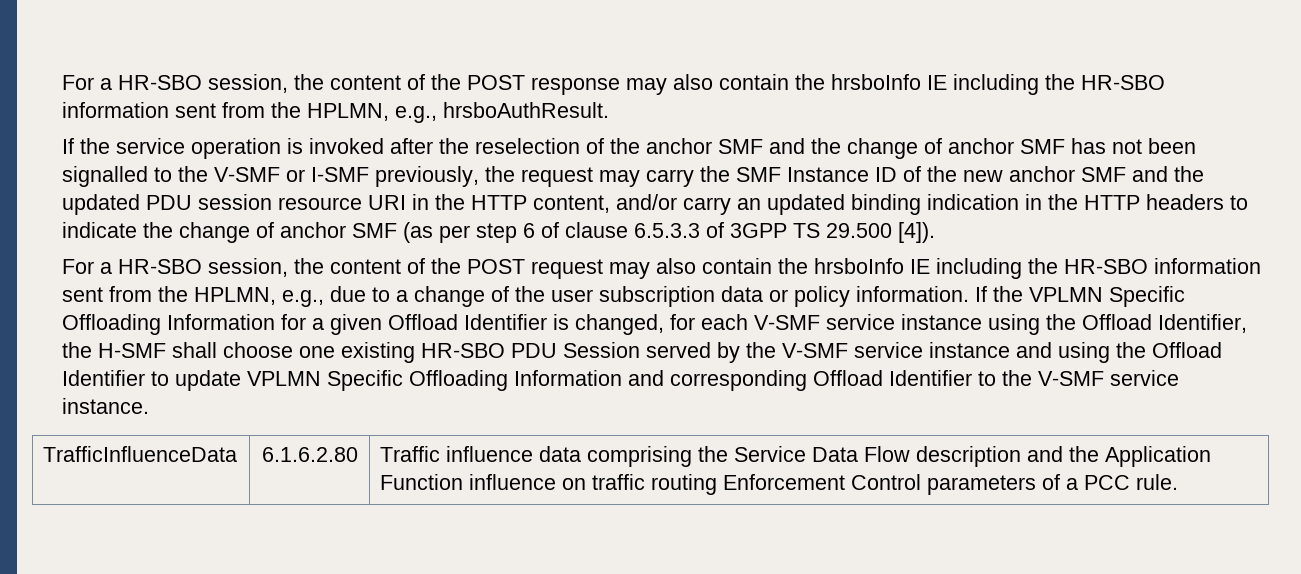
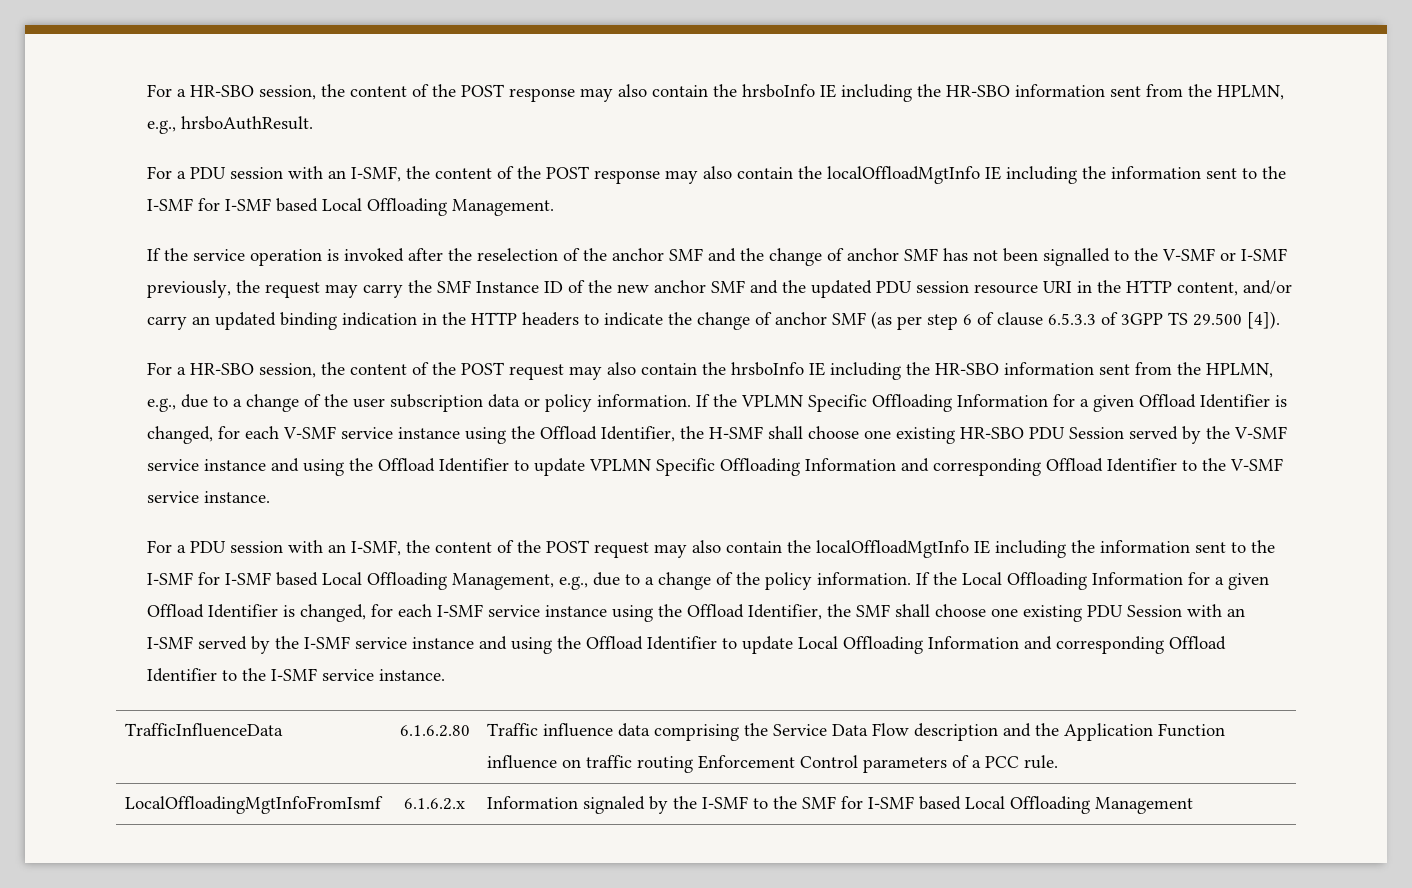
+ For a PDU session with an I-SMF, the content of the POST response may also contain the localOffloadMgtInfo IE including the information sent to the I-SMF for I-SMF based Local Offloading Management.
+ For a PDU session with an I-SMF, the content of the POST request may also contain the localOffloadMgtInfo IE including the information sent to the I-SMF for I-SMF based Local Offloading Management, e.g., due to a change of the policy information. If the Local Offloading Information for a given Offload Identifier is changed, for each I-SMF service instance using the Offload Identifier, the SMF shall choose one existing PDU Session with an I-SMF served by the I-SMF service instance and using the Offload Identifier to update Local Offloading Information and corresponding Offload Identifier to the I-SMF service instance.
+ LocalOffloadingMgtInfoFromIsmf | 6.1.6.2.x | Information signaled by the I-SMF to the SMF for I-SMF based Local Offloading Management

